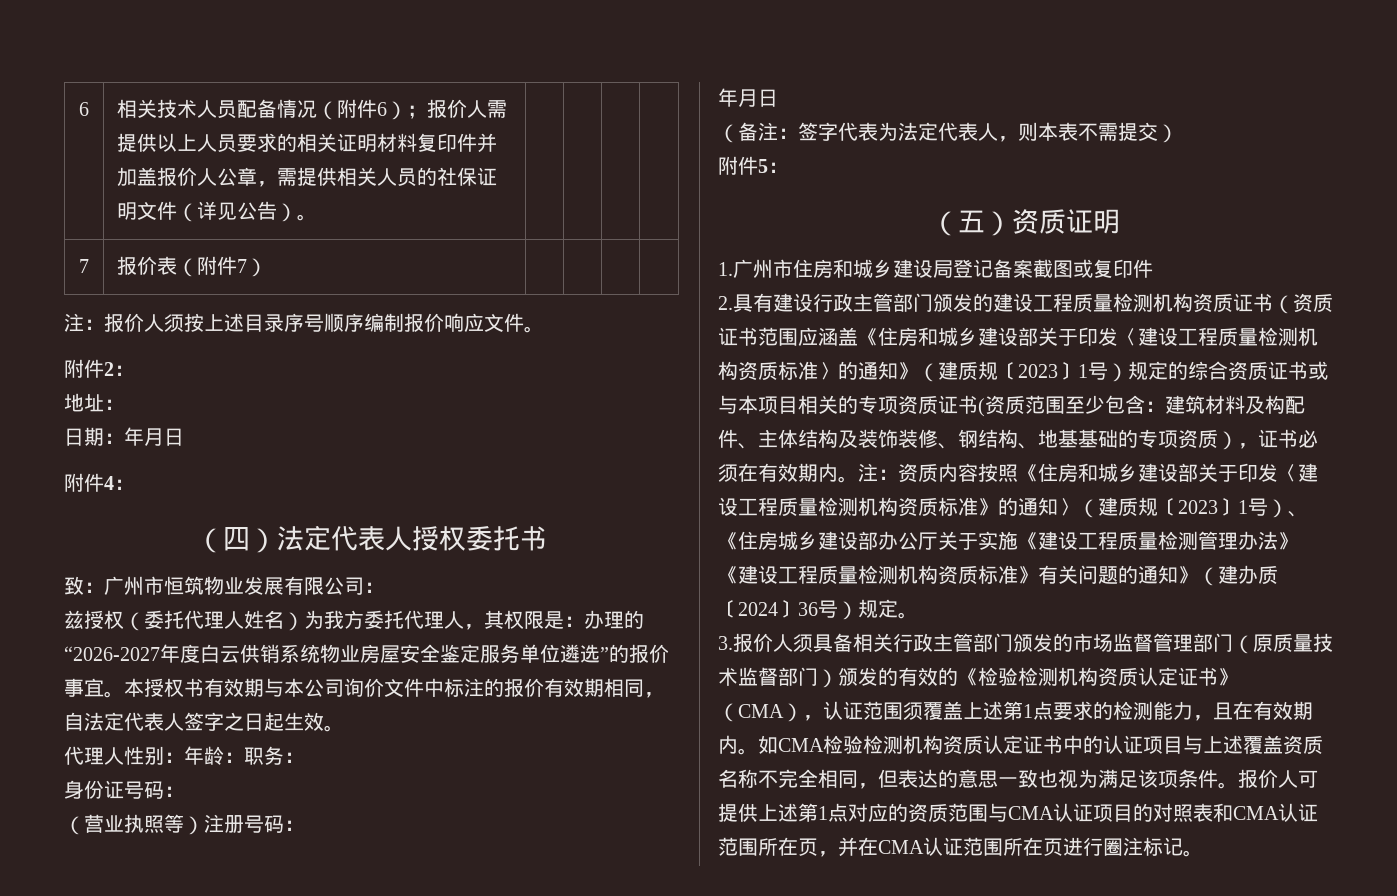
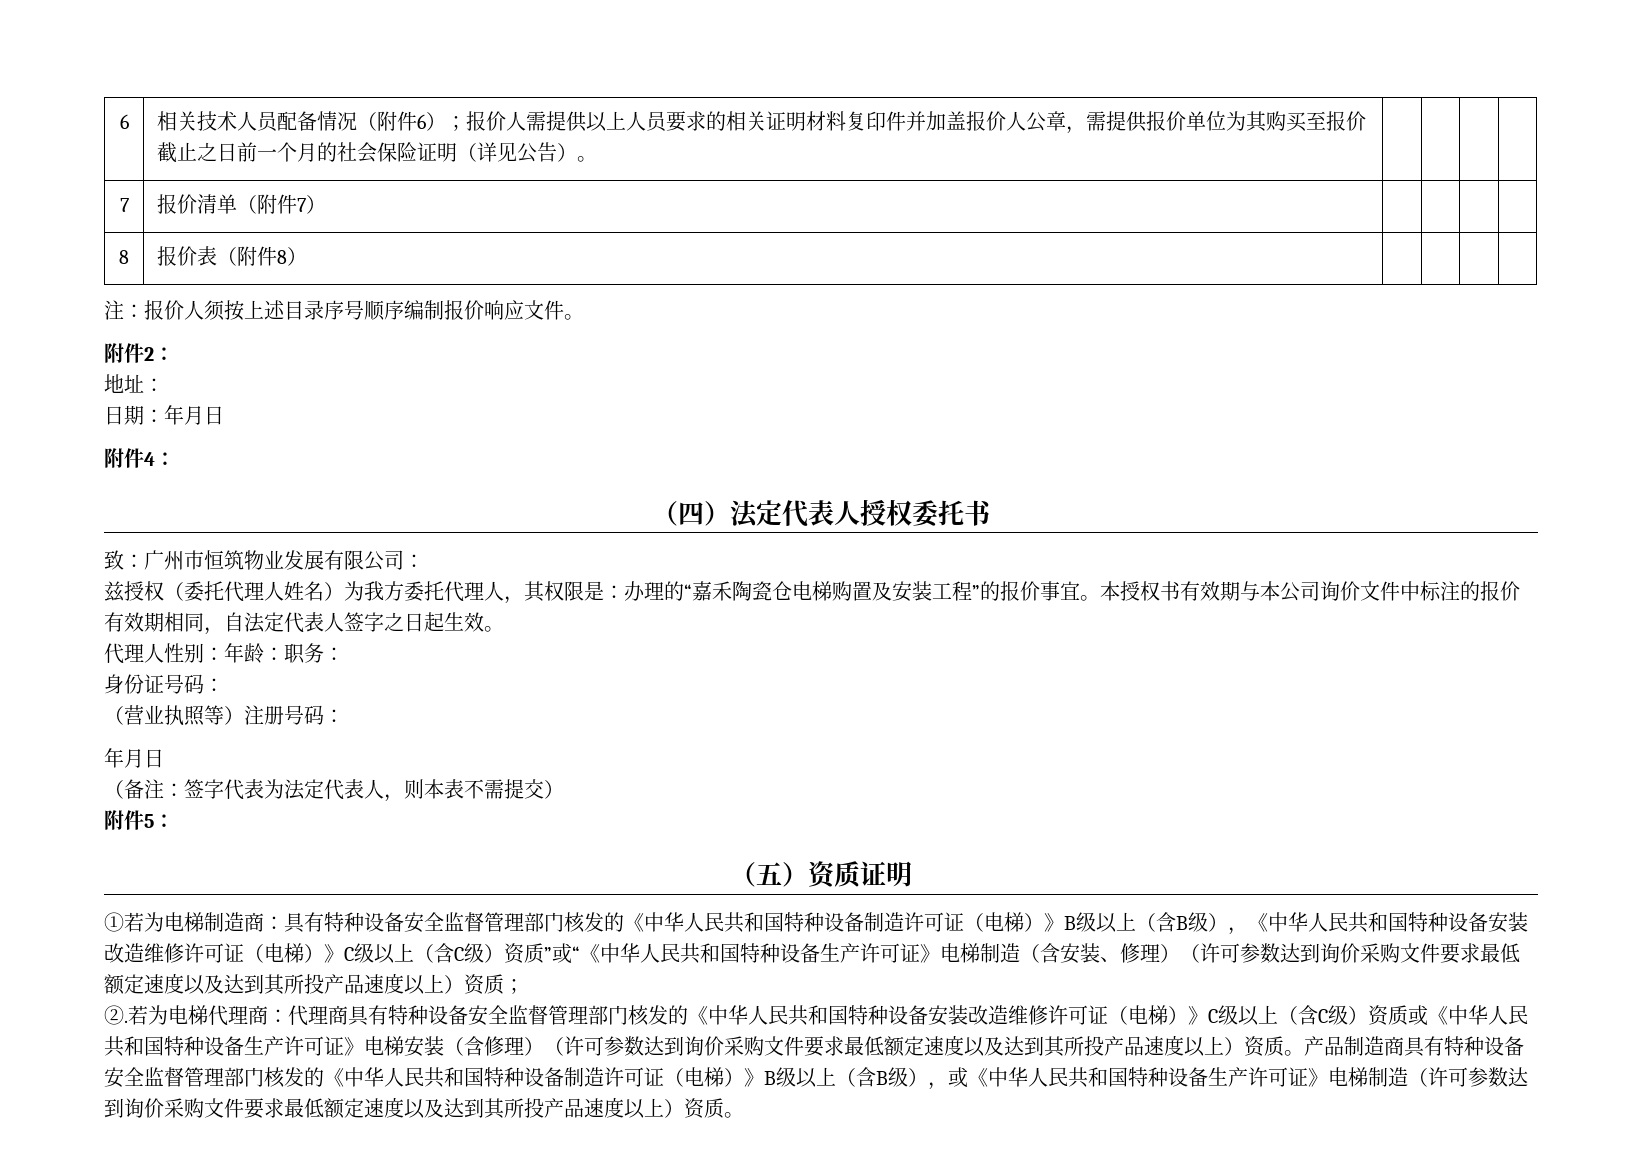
- 相关技术人员配备情况（附件6）；报价人需提供以上人员要求的相关证明材料复印件并加盖报价人公章，需提供相关人员的社保证明文件（详见公告）。
+ 相关技术人员配备情况（附件6）；报价人需提供以上人员要求的相关证明材料复印件并加盖报价人公章，需提供报价单位为其购买至报价截止之日前一个月的社会保险证明（详见公告）。
- 7 | 报价表（附件7） | | | |
+ 7 | 报价清单（附件7） | | | |
+ 8 | 报价表（附件8） | | | |
- 兹授权（委托代理人姓名）为我方委托代理人，其权限是：办理的“2026-2027年度白云供销系统物业房屋安全鉴定服务单位遴选”的报价事宜。
+ 兹授权（委托代理人姓名）为我方委托代理人，其权限是：办理的“嘉禾陶瓷仓电梯购置及安装工程”的报价事宜。
- 1.广州市住房和城乡建设局登记备案截图或复印件
- 2.具有建设行政主管部门颁发的建设工程质量检测机构资质证书（资质证书范围应涵盖《住房和城乡建设部关于印发〈建设工程质量检测机构资质标准〉的通知》（建质规〔2023〕1号）规定的综合资质证书或与本项目相关的专项资质证书(资质范围至少包含：建筑材料及构配件、主体结构及装饰装修、钢结构、地基基础的专项资质），证书必须在有效期内。注：资质内容按照《住房和城乡建设部关于印发〈建设工程质量检测机构资质标准》的通知〉（建质规〔2023〕1号）、《住房城乡建设部办公厅关于实施《建设工程质量检测管理办法》《建设工程质量检测机构资质标准》有关问题的通知》（建办质〔2024〕36号）规定。
- 3.报价人须具备相关行政主管部门颁发的市场监督管理部门（原质量技术监督部门）颁发的有效的《检验检测机构资质认定证书》（CMA），认证范围须覆盖上述第1点要求的检测能力，且在有效期内。如CMA检验检测机构资质认定证书中的认证项目与上述覆盖资质名称不完全相同，但表达的意思一致也视为满足该项条件。报价人可提供上述第1点对应的资质范围与CMA认证项目的对照表和CMA认证范围所在页，并在CMA认证范围所在页进行圈注标记。
+ ①若为电梯制造商：具有特种设备安全监督管理部门核发的《中华人民共和国特种设备制造许可证（电梯）》B级以上（含B级），《中华人民共和国特种设备安装改造维修许可证（电梯）》C级以上（含C级）资质”或“《中华人民共和国特种设备生产许可证》电梯制造（含安装、修理）（许可参数达到询价采购文件要求最低额定速度以及达到其所投产品速度以上）资质；
+ ②.若为电梯代理商：代理商具有特种设备安全监督管理部门核发的《中华人民共和国特种设备安装改造维修许可证（电梯）》C级以上（含C级）资质或《中华人民共和国特种设备生产许可证》电梯安装（含修理）（许可参数达到询价采购文件要求最低额定速度以及达到其所投产品速度以上）资质。产品制造商具有特种设备安全监督管理部门核发的《中华人民共和国特种设备制造许可证（电梯）》B级以上（含B级），或《中华人民共和国特种设备生产许可证》电梯制造（许可参数达到询价采购文件要求最低额定速度以及达到其所投产品速度以上）资质。

